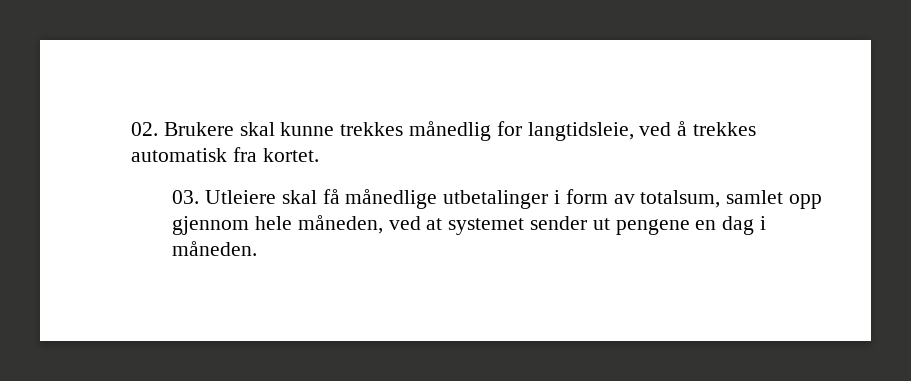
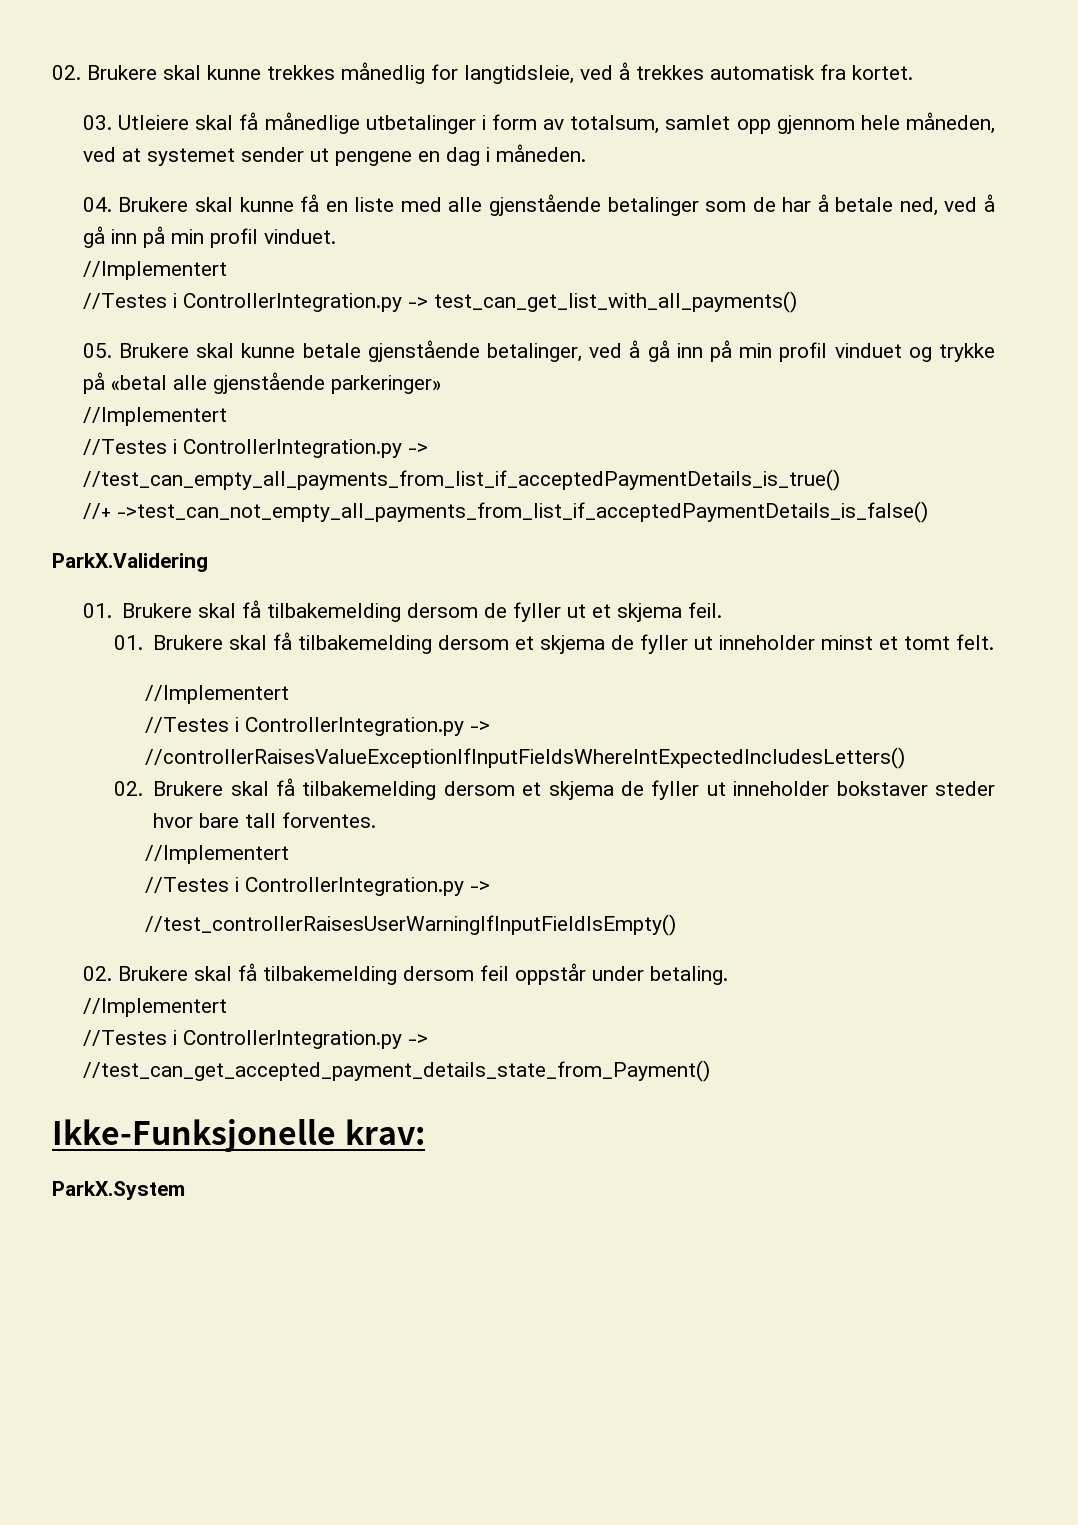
+ 04. Brukere skal kunne få en liste med alle gjenstående betalinger som de har å betale ned, ved å gå inn på min profil vinduet.
+ //Implementert
+ //Testes i ControllerIntegration.py -> test_can_get_list_with_all_payments()
+ 05. Brukere skal kunne betale gjenstående betalinger, ved å gå inn på min profil vinduet og trykke på «betal alle gjenstående parkeringer»
+ //Implementert
+ //Testes i ControllerIntegration.py -> //test_can_empty_all_payments_from_list_if_acceptedPaymentDetails_is_true()
+ //+ ->test_can_not_empty_all_payments_from_list_if_acceptedPaymentDetails_is_false()
+ ParkX.Validering
+ 01. Brukere skal få tilbakemelding dersom de fyller ut et skjema feil.
+ 01. Brukere skal få tilbakemelding dersom et skjema de fyller ut inneholder minst et tomt felt.
+ //Implementert
+ //Testes i ControllerIntegration.py -> //controllerRaisesValueExceptionIfInputFieldsWhereIntExpectedIncludesLetters()
+ 02. Brukere skal få tilbakemelding dersom et skjema de fyller ut inneholder bokstaver steder hvor bare tall forventes.
+ //Implementert
+ //Testes i ControllerIntegration.py ->
+ //test_controllerRaisesUserWarningIfInputFieldIsEmpty()
+ 02. Brukere skal få tilbakemelding dersom feil oppstår under betaling.
+ //Implementert
+ //Testes i ControllerIntegration.py -> //test_can_get_accepted_payment_details_state_from_Payment()
+ Ikke-Funksjonelle krav:
+ ParkX.System

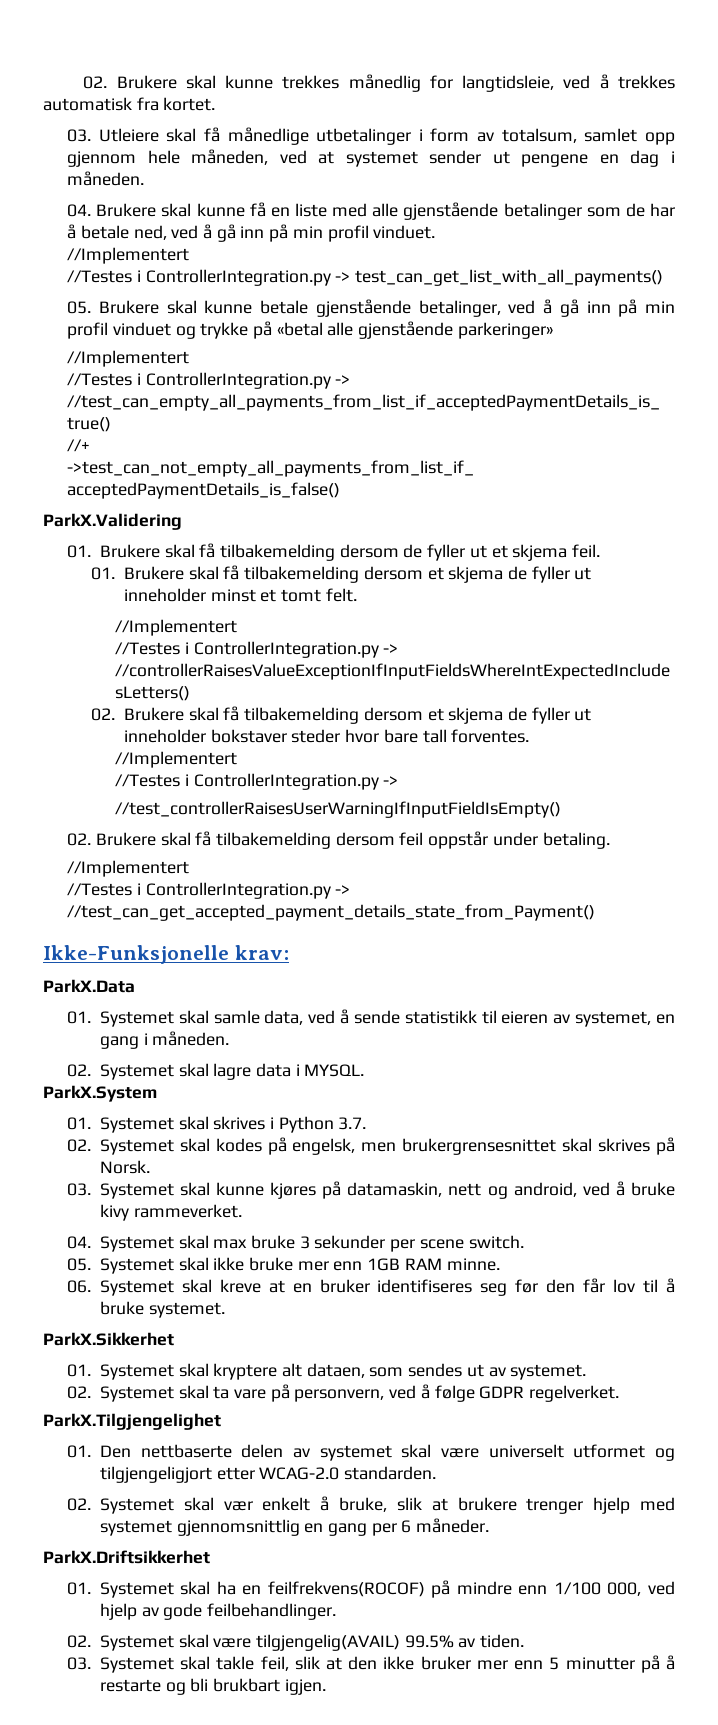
+ ParkX.Data
+ 01. Systemet skal samle data, ved å sende statistikk til eieren av systemet, en gang i måneden.
+ 02. Systemet skal lagre data i MYSQL.
  ParkX.System
+ 01. Systemet skal skrives i Python 3.7.
+ 02. Systemet skal kodes på engelsk, men brukergrensesnittet skal skrives på Norsk.
+ 03. Systemet skal kunne kjøres på datamaskin, nett og android, ved å bruke kivy rammeverket.
+ 04. Systemet skal max bruke 3 sekunder per scene switch.
+ 05. Systemet skal ikke bruke mer enn 1GB RAM minne.
+ 06. Systemet skal kreve at en bruker identifiseres seg før den får lov til å bruke systemet.
+ ParkX.Sikkerhet
+ 01. Systemet skal kryptere alt dataen, som sendes ut av systemet.
+ 02. Systemet skal ta vare på personvern, ved å følge GDPR regelverket.
+ ParkX.Tilgjengelighet
+ 01. Den nettbaserte delen av systemet skal være universelt utformet og tilgjengeligjort etter WCAG-2.0 standarden.
+ 02. Systemet skal vær enkelt å bruke, slik at brukere trenger hjelp med systemet gjennomsnittlig en gang per 6 måneder.
+ ParkX.Driftsikkerhet
+ 01. Systemet skal ha en feilfrekvens(ROCOF) på mindre enn 1/100 000, ved hjelp av gode feilbehandlinger.
+ 02. Systemet skal være tilgjengelig(AVAIL) 99.5% av tiden.
+ 03. Systemet skal takle feil, slik at den ikke bruker mer enn 5 minutter på å restarte og bli brukbart igjen.

